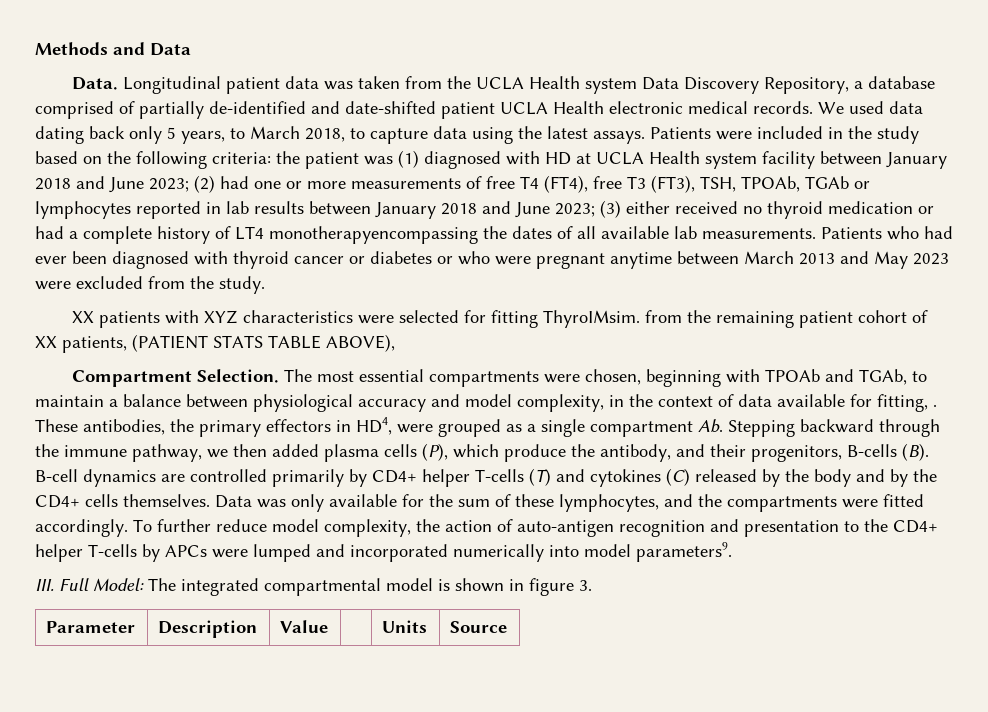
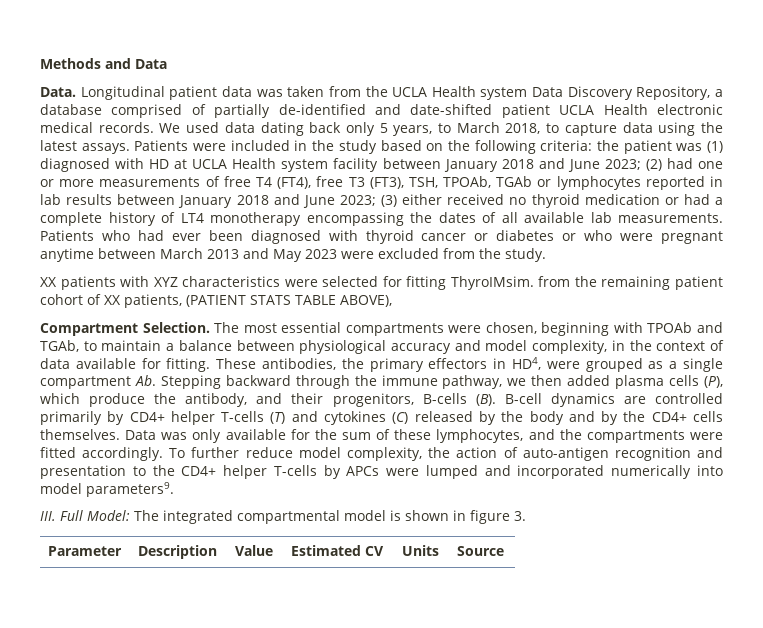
- (3) either received no thyroid medication or had a complete history of LT4 monotherapyencompassing the dates of all available lab measurements.
+ (3) either received no thyroid medication or had a complete history of LT4 monotherapy encompassing the dates of all available lab measurements.
- The most essential compartments were chosen, beginning with TPOAb and TGAb, to maintain a balance between physiological accuracy and model complexity, in the context of data available for fitting, .
+ The most essential compartments were chosen, beginning with TPOAb and TGAb, to maintain a balance between physiological accuracy and model complexity, in the context of data available for fitting.
- Parameter | Description | Value | | Units | Source
+ Parameter | Description | Value | Estimated CV | Units | Source

